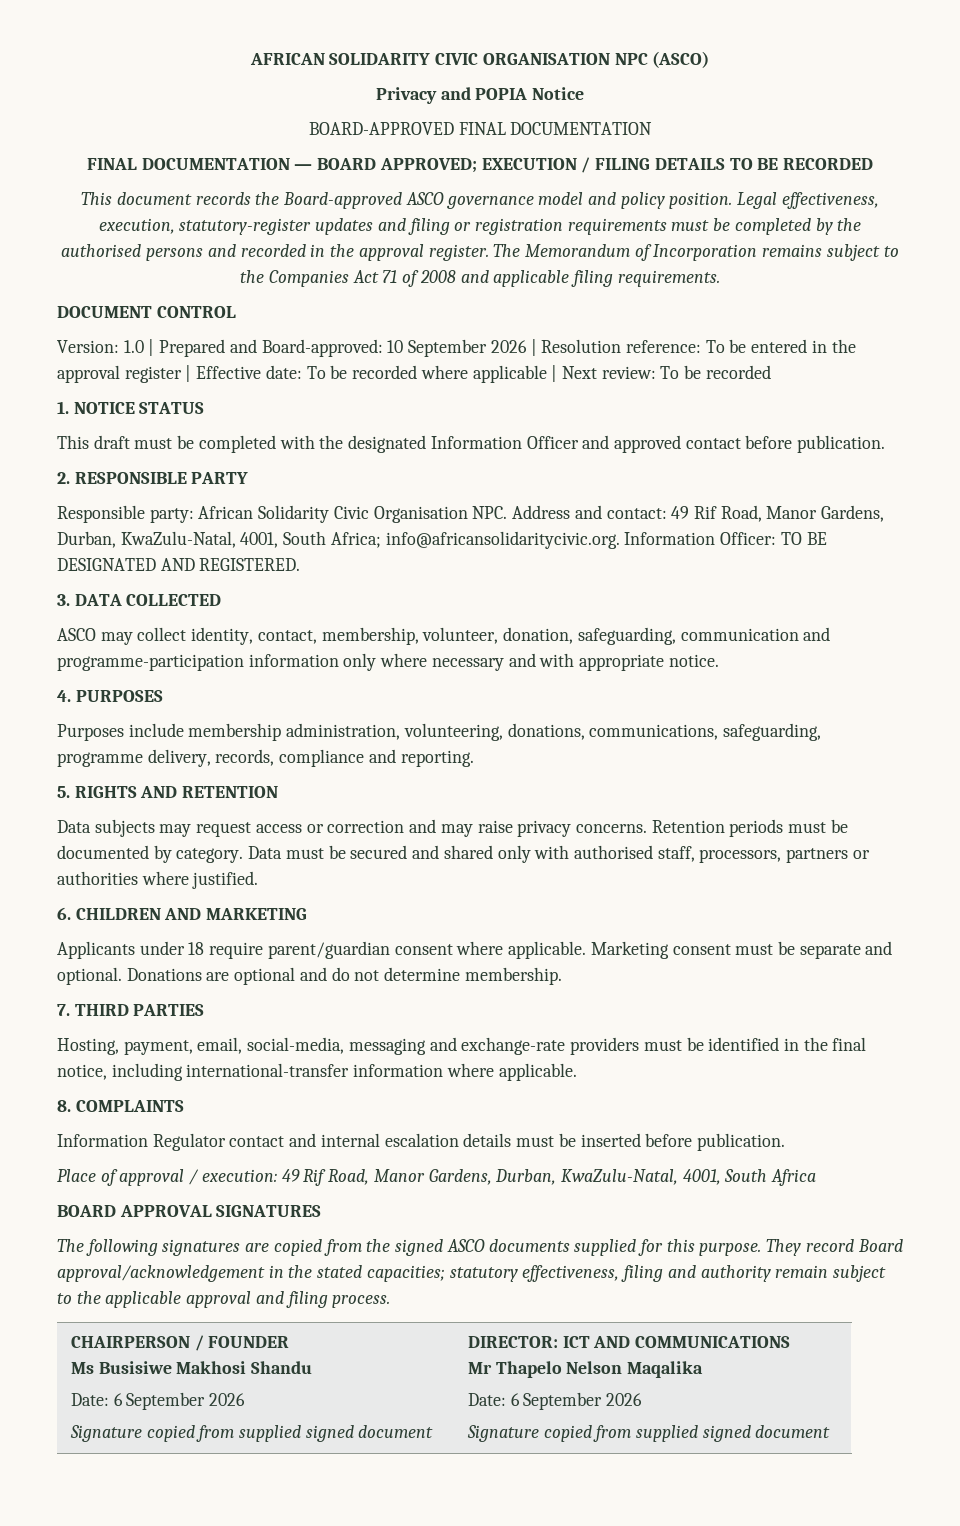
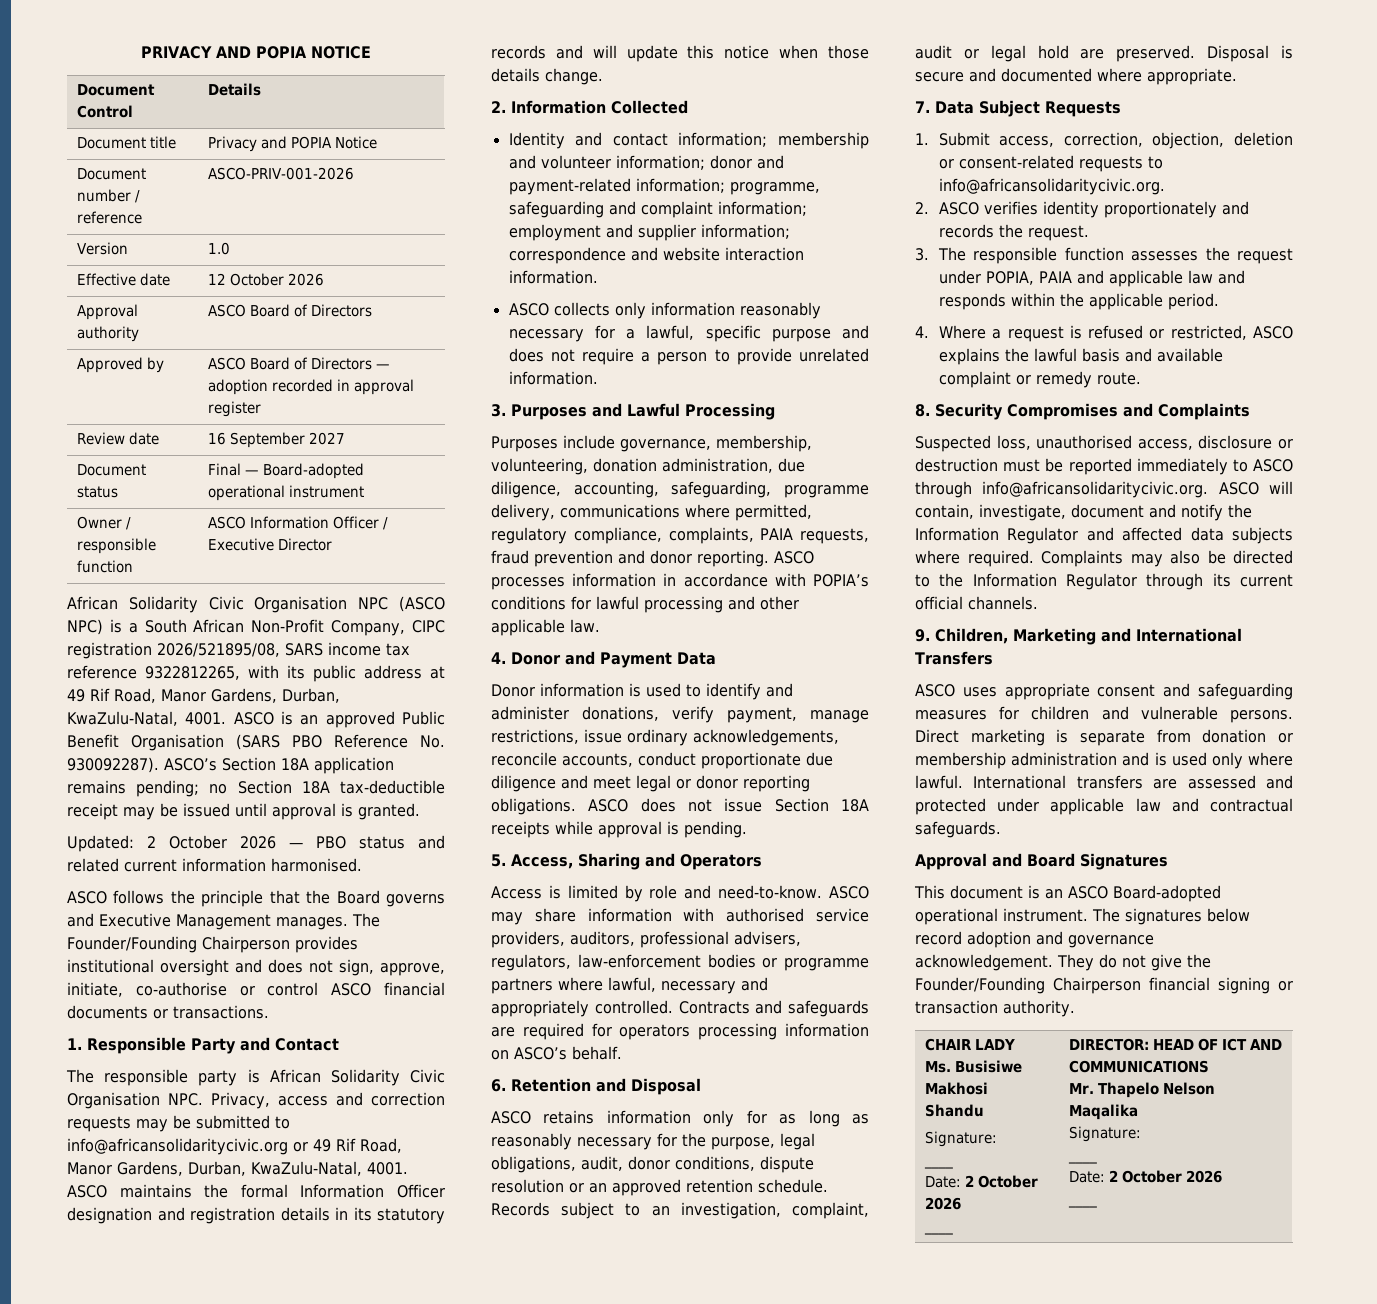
- AFRICAN SOLIDARITY CIVIC ORGANISATION NPC (ASCO)
- Privacy and POPIA Notice
- BOARD-APPROVED FINAL DOCUMENTATION
- FINAL DOCUMENTATION — BOARD APPROVED; EXECUTION / FILING DETAILS TO BE RECORDED
- This document records the Board-approved ASCO governance model and policy position. Legal effectiveness, execution, statutory-register updates and filing or registration requirements must be completed by the authorised persons and recorded in the approval register. The Memorandum of Incorporation remains subject to the Companies Act 71 of 2008 and applicable filing requirements.
- DOCUMENT CONTROL
- Version: 1.0 | Prepared and Board-approved: 10 September 2026 | Resolution reference: To be entered in the approval register | Effective date: To be recorded where applicable | Next review: To be recorded
- 1. NOTICE STATUS
- This draft must be completed with the designated Information Officer and approved contact before publication.
- 2. RESPONSIBLE PARTY
- Responsible party: African Solidarity Civic Organisation NPC. Address and contact: 49 Rif Road, Manor Gardens, Durban, KwaZulu-Natal, 4001, South Africa; info@africansolidaritycivic.org. Information Officer: TO BE DESIGNATED AND REGISTERED.
- 3. DATA COLLECTED
- ASCO may collect identity, contact, membership, volunteer, donation, safeguarding, communication and programme-participation information only where necessary and with appropriate notice.
- 4. PURPOSES
- Purposes include membership administration, volunteering, donations, communications, safeguarding, programme delivery, records, compliance and reporting.
- 5. RIGHTS AND RETENTION
- Data subjects may request access or correction and may raise privacy concerns. Retention periods must be documented by category. Data must be secured and shared only with authorised staff, processors, partners or authorities where justified.
- 6. CHILDREN AND MARKETING
- Applicants under 18 require parent/guardian consent where applicable. Marketing consent must be separate and optional. Donations are optional and do not determine membership.
- 7. THIRD PARTIES
- Hosting, payment, email, social-media, messaging and exchange-rate providers must be identified in the final notice, including international-transfer information where applicable.
- 8. COMPLAINTS
- Information Regulator contact and internal escalation details must be inserted before publication.
- Place of approval / execution: 49 Rif Road, Manor Gardens, Durban, KwaZulu-Natal, 4001, South Africa
- BOARD APPROVAL SIGNATURES
- The following signatures are copied from the signed ASCO documents supplied for this purpose. They record Board approval/acknowledgement in the stated capacities; statutory effectiveness, filing and authority remain subject to the applicable approval and filing process.
- CHAIRPERSON / FOUNDER
- Ms Busisiwe Makhosi Shandu
- Date: 6 September 2026
- Signature copied from supplied signed document | DIRECTOR: ICT AND COMMUNICATIONS
- Mr Thapelo Nelson Maqalika
- Date: 6 September 2026
- Signature copied from supplied signed document
+ PRIVACY AND POPIA NOTICE
+ Document Control | Details
+ Document title | Privacy and POPIA Notice
+ Document number / reference | ASCO-PRIV-001-2026
+ Version | 1.0
+ Effective date | 12 October 2026
+ Approval authority | ASCO Board of Directors
+ Approved by | ASCO Board of Directors — adoption recorded in approval register
+ Review date | 16 September 2027
+ Document status | Final — Board-adopted operational instrument
+ Owner / responsible function | ASCO Information Officer / Executive Director
+ African Solidarity Civic Organisation NPC (ASCO NPC) is a South African Non-Profit Company, CIPC registration 2026/521895/08, SARS income tax reference 9322812265, with its public address at 49 Rif Road, Manor Gardens, Durban, KwaZulu-Natal, 4001. ASCO is an approved Public Benefit Organisation (SARS PBO Reference No. 930092287). ASCO’s Section 18A application remains pending; no Section 18A tax-deductible receipt may be issued until approval is granted.
+ Updated: 2 October 2026 — PBO status and related current information harmonised.
+ ASCO follows the principle that the Board governs and Executive Management manages. The Founder/Founding Chairperson provides institutional oversight and does not sign, approve, initiate, co-authorise or control ASCO financial documents or transactions.
+ 1. Responsible Party and Contact
+ The responsible party is African Solidarity Civic Organisation NPC. Privacy, access and correction requests may be submitted to info@africansolidaritycivic.org or 49 Rif Road, Manor Gardens, Durban, KwaZulu-Natal, 4001. ASCO maintains the formal Information Officer designation and registration details in its statutory records and will update this notice when those details change.
+ 2. Information Collected
+ Identity and contact information; membership and volunteer information; donor and payment-related information; programme, safeguarding and complaint information; employment and supplier information; correspondence and website interaction information.
+ ASCO collects only information reasonably necessary for a lawful, specific purpose and does not require a person to provide unrelated information.
+ 3. Purposes and Lawful Processing
+ Purposes include governance, membership, volunteering, donation administration, due diligence, accounting, safeguarding, programme delivery, communications where permitted, regulatory compliance, complaints, PAIA requests, fraud prevention and donor reporting. ASCO processes information in accordance with POPIA’s conditions for lawful processing and other applicable law.
+ 4. Donor and Payment Data
+ Donor information is used to identify and administer donations, verify payment, manage restrictions, issue ordinary acknowledgements, reconcile accounts, conduct proportionate due diligence and meet legal or donor reporting obligations. ASCO does not issue Section 18A receipts while approval is pending.
+ 5. Access, Sharing and Operators
+ Access is limited by role and need-to-know. ASCO may share information with authorised service providers, auditors, professional advisers, regulators, law-enforcement bodies or programme partners where lawful, necessary and appropriately controlled. Contracts and safeguards are required for operators processing information on ASCO’s behalf.
+ 6. Retention and Disposal
+ ASCO retains information only for as long as reasonably necessary for the purpose, legal obligations, audit, donor conditions, dispute resolution or an approved retention schedule. Records subject to an investigation, complaint, audit or legal hold are preserved. Disposal is secure and documented where appropriate.
+ 7. Data Subject Requests
+ 1. Submit access, correction, objection, deletion or consent-related requests to info@africansolidaritycivic.org.
+ 2. ASCO verifies identity proportionately and records the request.
+ 3. The responsible function assesses the request under POPIA, PAIA and applicable law and responds within the applicable period.
+ 4. Where a request is refused or restricted, ASCO explains the lawful basis and available complaint or remedy route.
+ 8. Security Compromises and Complaints
+ Suspected loss, unauthorised access, disclosure or destruction must be reported immediately to ASCO through info@africansolidaritycivic.org. ASCO will contain, investigate, document and notify the Information Regulator and affected data subjects where required. Complaints may also be directed to the Information Regulator through its current official channels.
+ 9. Children, Marketing and International Transfers
+ ASCO uses appropriate consent and safeguarding measures for children and vulnerable persons. Direct marketing is separate from donation or membership administration and is used only where lawful. International transfers are assessed and protected under applicable law and contractual safeguards.
+ Approval and Board Signatures
+ This document is an ASCO Board-adopted operational instrument. The signatures below record adoption and governance acknowledgement. They do not give the Founder/Founding Chairperson financial signing or transaction authority.
+ CHAIR LADY
+ Ms. Busisiwe Makhosi Shandu
+ Signature:
+ ____
+ Date: 2 October 2026
+ ____ | DIRECTOR: HEAD OF ICT AND COMMUNICATIONS
+ Mr. Thapelo Nelson Maqalika
+ Signature:
+ ____
+ Date: 2 October 2026
+ ____

